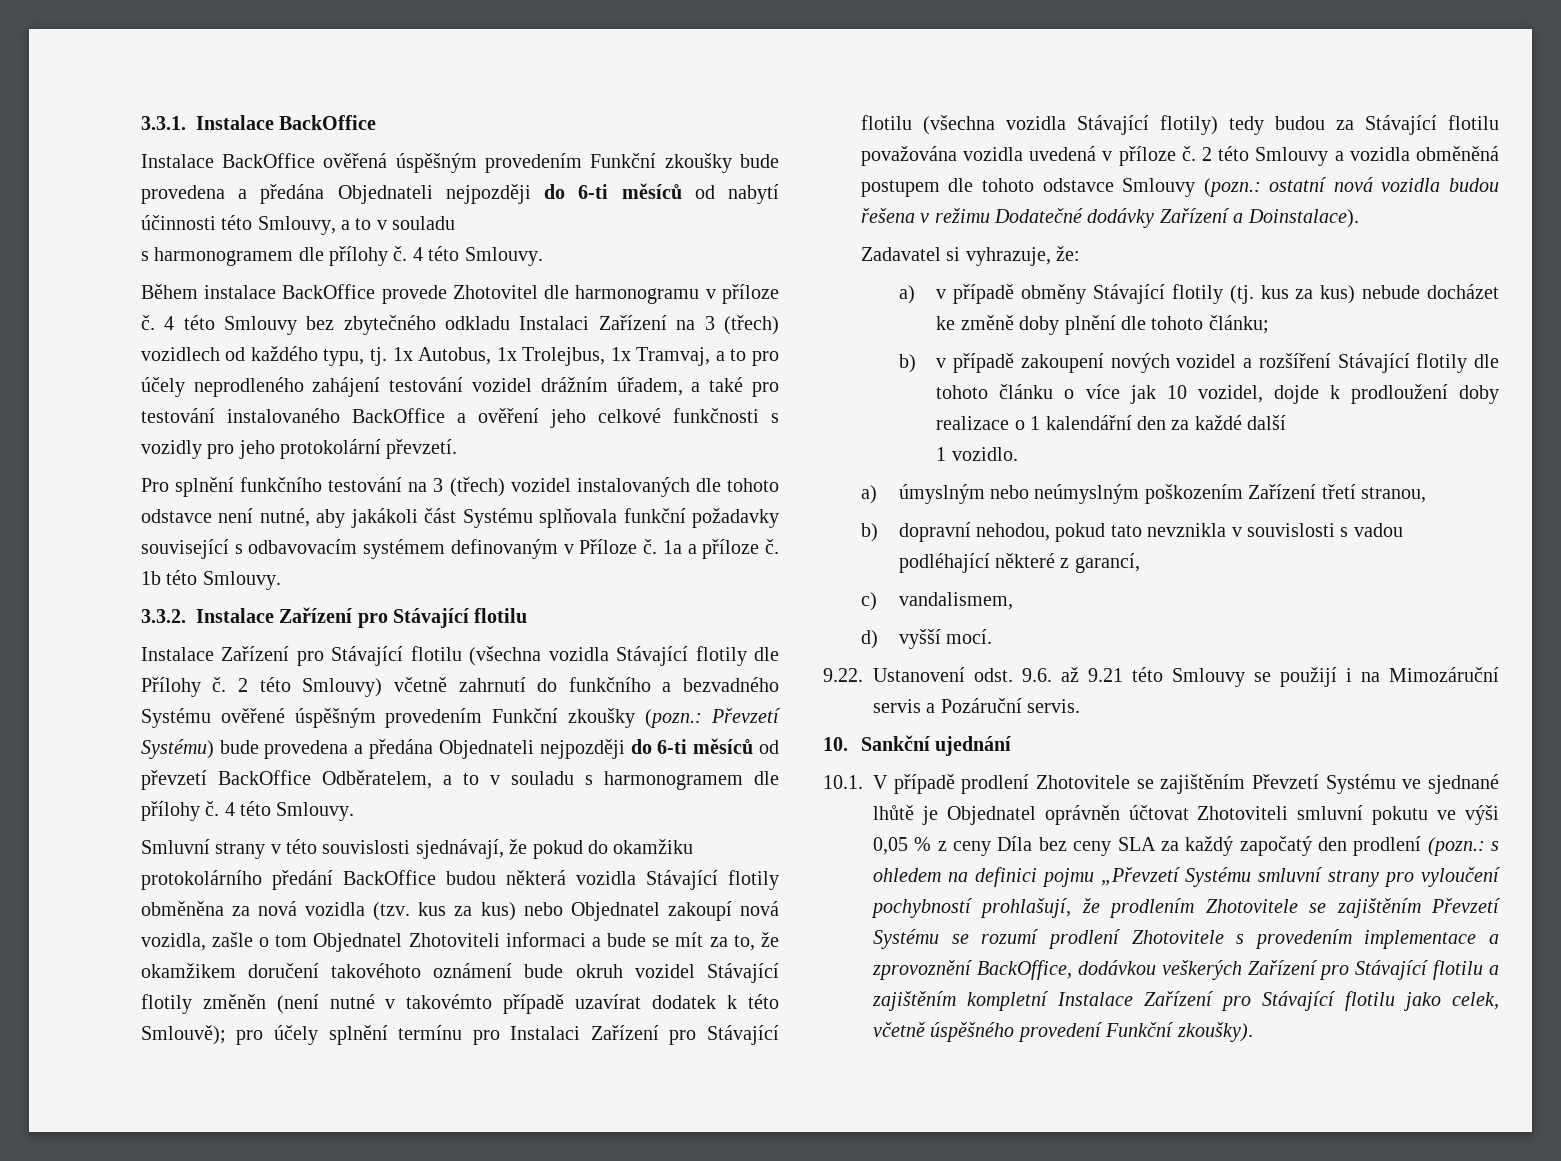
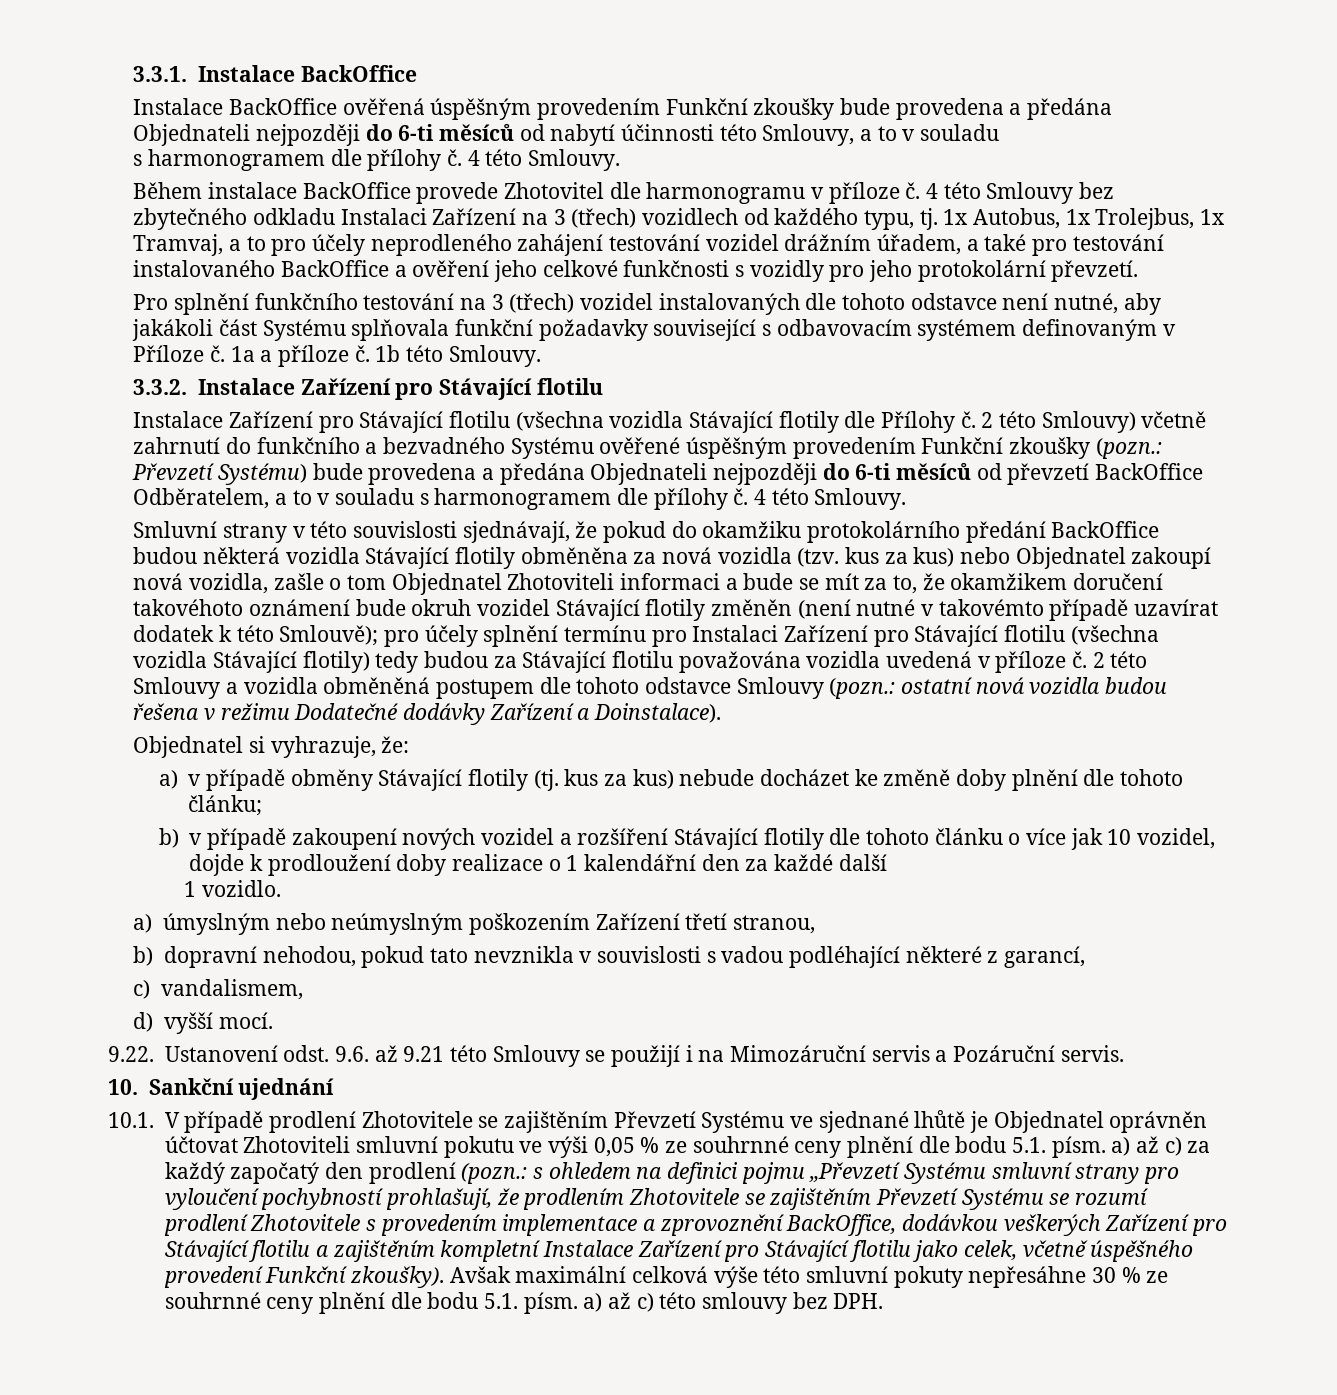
- Zadavatel si vyhrazuje, že:
+ Objednatel si vyhrazuje, že:
- 10.1. V případě prodlení Zhotovitele se zajištěním Převzetí Systému ve sjednané lhůtě je Objednatel oprávněn účtovat Zhotoviteli smluvní pokutu ve výši 0,05 % z ceny Díla bez ceny SLA za každý započatý den prodlení (pozn.:
+ 10.1. V případě prodlení Zhotovitele se zajištěním Převzetí Systému ve sjednané lhůtě je Objednatel oprávněn účtovat Zhotoviteli smluvní pokutu ve výši 0,05 % ze souhrnné ceny plnění dle bodu 5.1. písm. a) až c) za každý započatý den prodlení (pozn.:
+ Avšak maximální celková výše této smluvní pokuty nepřesáhne 30 % ze souhrnné ceny plnění dle bodu 5.1. písm. a) až c) této smlouvy bez DPH.

